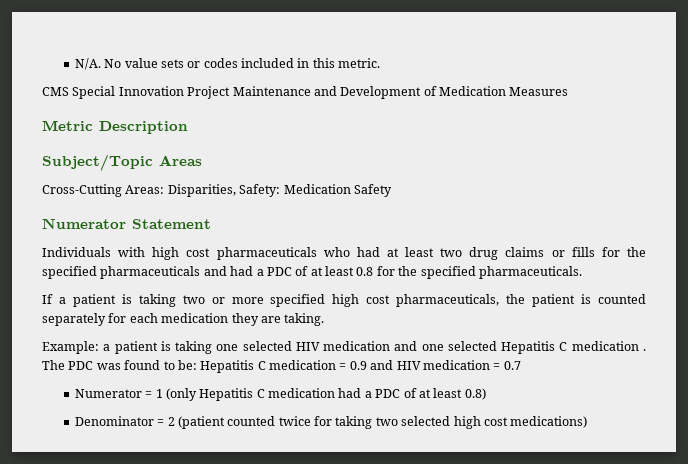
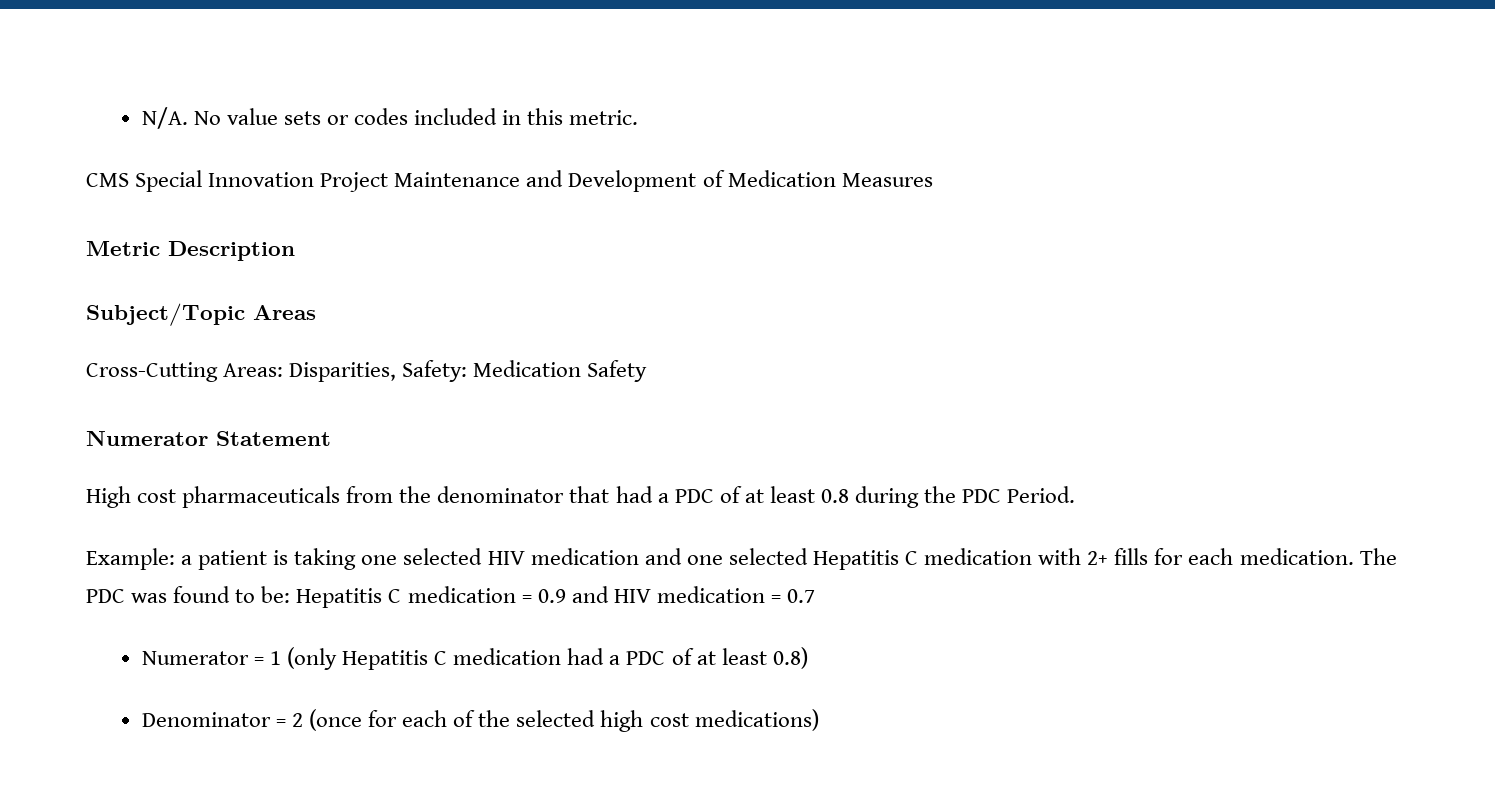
- Individuals with high cost pharmaceuticals who had at least two drug claims or fills for the specified pharmaceuticals and had a PDC of at least 0.8 for the specified pharmaceuticals.
- If a patient is taking two or more specified high cost pharmaceuticals, the patient is counted separately for each medication they are taking.
+ High cost pharmaceuticals from the denominator that had a PDC of at least 0.8 during the PDC Period.
- Example: a patient is taking one selected HIV medication and one selected Hepatitis C medication .
+ Example: a patient is taking one selected HIV medication and one selected Hepatitis C medication with 2+ fills for each medication.
- Denominator = 2 (patient counted twice for taking two selected high cost medications)
+ Denominator = 2 (once for each of the selected high cost medications)

